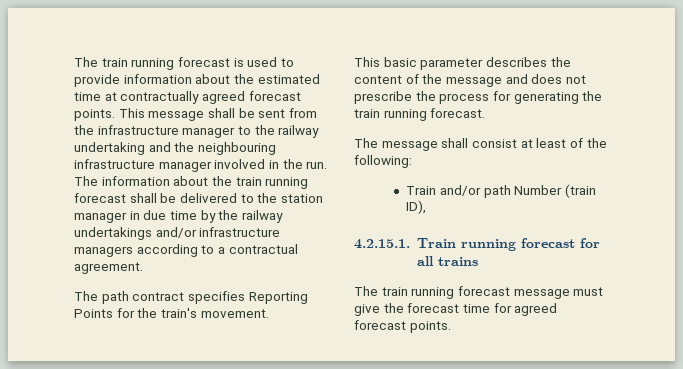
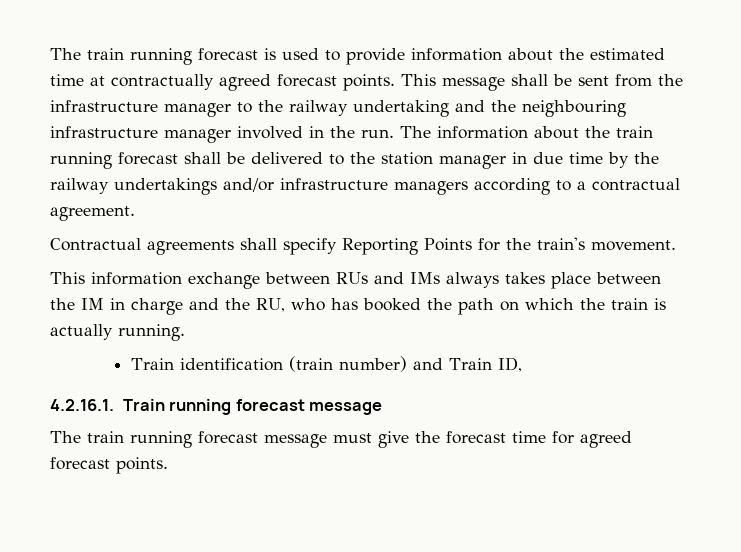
- The path contract specifies Reporting Points for the train's movement.
+ Contractual agreements shall specify Reporting Points for the train's movement.
- This basic parameter describes the content of the message and does not prescribe the process for generating the train running forecast.
- The message shall consist at least of the following:
- Train and/or path Number (train ID),
- 4.2.15.1. Train running forecast for all trains
+ This information exchange between RUs and IMs always takes place between the IM in charge and the RU, who has booked the path on which the train is actually running.
+ Train identification (train number) and Train ID,
+ 4.2.16.1. Train running forecast message

